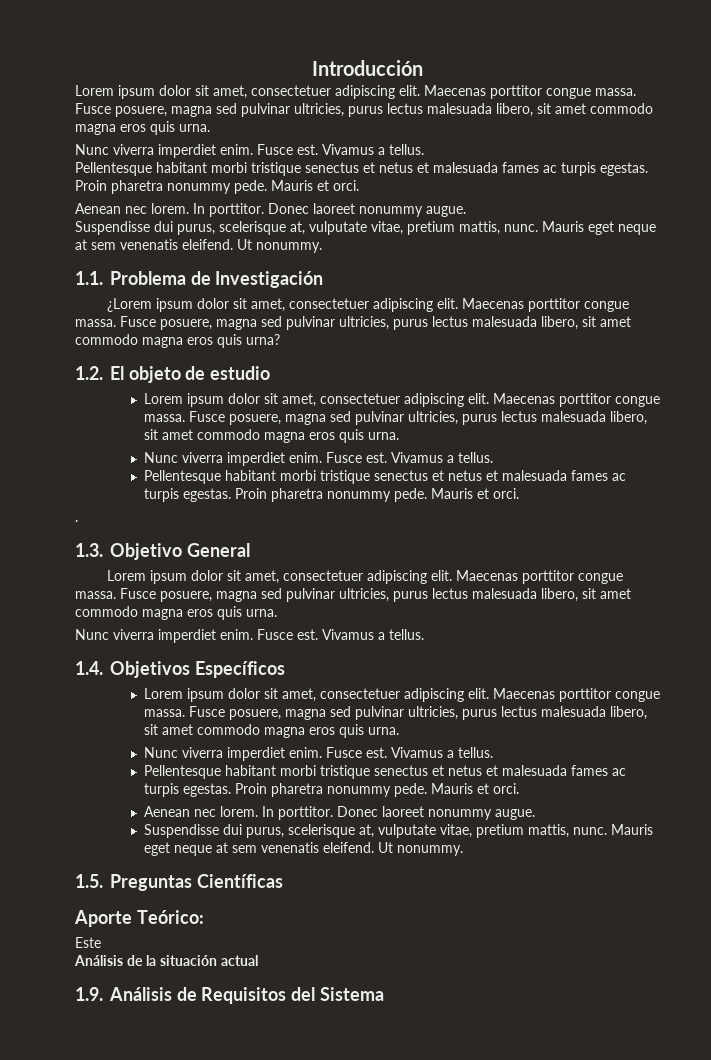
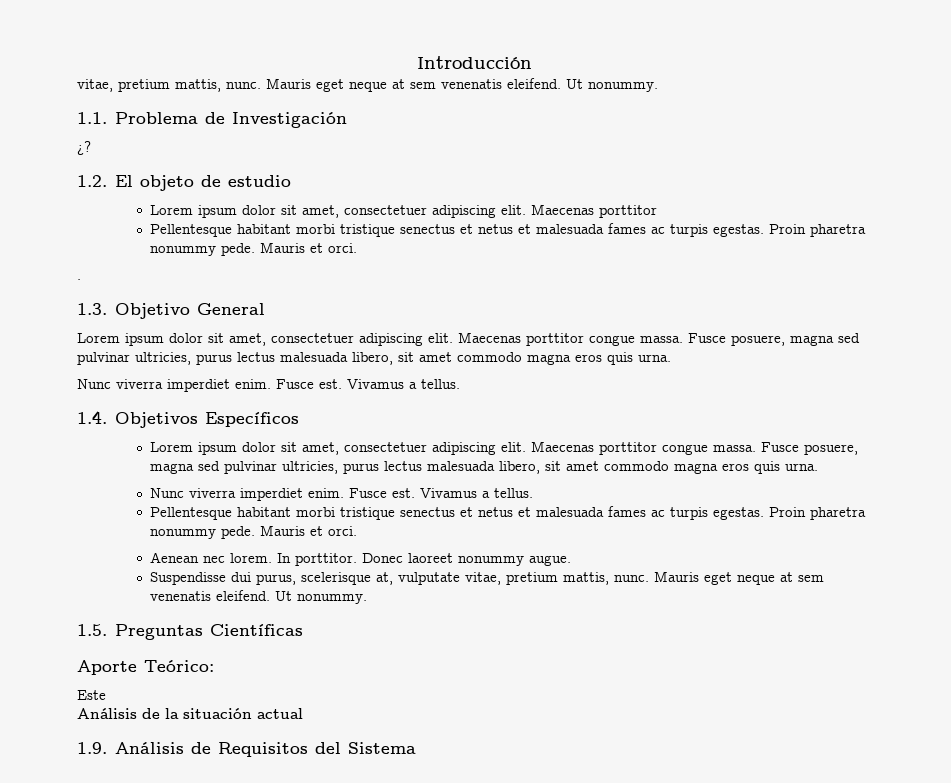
  Introducción
- Lorem ipsum dolor sit amet, consectetuer adipiscing elit. Maecenas porttitor congue massa. Fusce posuere, magna sed pulvinar ultricies, purus lectus malesuada libero, sit amet commodo magna eros quis urna.
- Nunc viverra imperdiet enim. Fusce est. Vivamus a tellus.
- Pellentesque habitant morbi tristique senectus et netus et malesuada fames ac turpis egestas. Proin pharetra nonummy pede. Mauris et orci.
- Aenean nec lorem. In porttitor. Donec laoreet nonummy augue.
- Suspendisse dui purus, scelerisque at, vulputate vitae, pretium mattis, nunc.
+ vitae, pretium mattis, nunc.
- ¿Lorem ipsum dolor sit amet, consectetuer adipiscing elit. Maecenas porttitor congue massa. Fusce posuere, magna sed pulvinar ultricies, purus lectus malesuada libero, sit amet commodo magna eros quis urna?
+ ¿?
  1.2. El objeto de estudio
- Lorem ipsum dolor sit amet, consectetuer adipiscing elit. Maecenas porttitor congue massa. Fusce posuere, magna sed pulvinar ultricies, purus lectus malesuada libero, sit amet commodo magna eros quis urna.
- Nunc viverra imperdiet enim. Fusce est. Vivamus a tellus.
+ Lorem ipsum dolor sit amet, consectetuer adipiscing elit. Maecenas porttitor

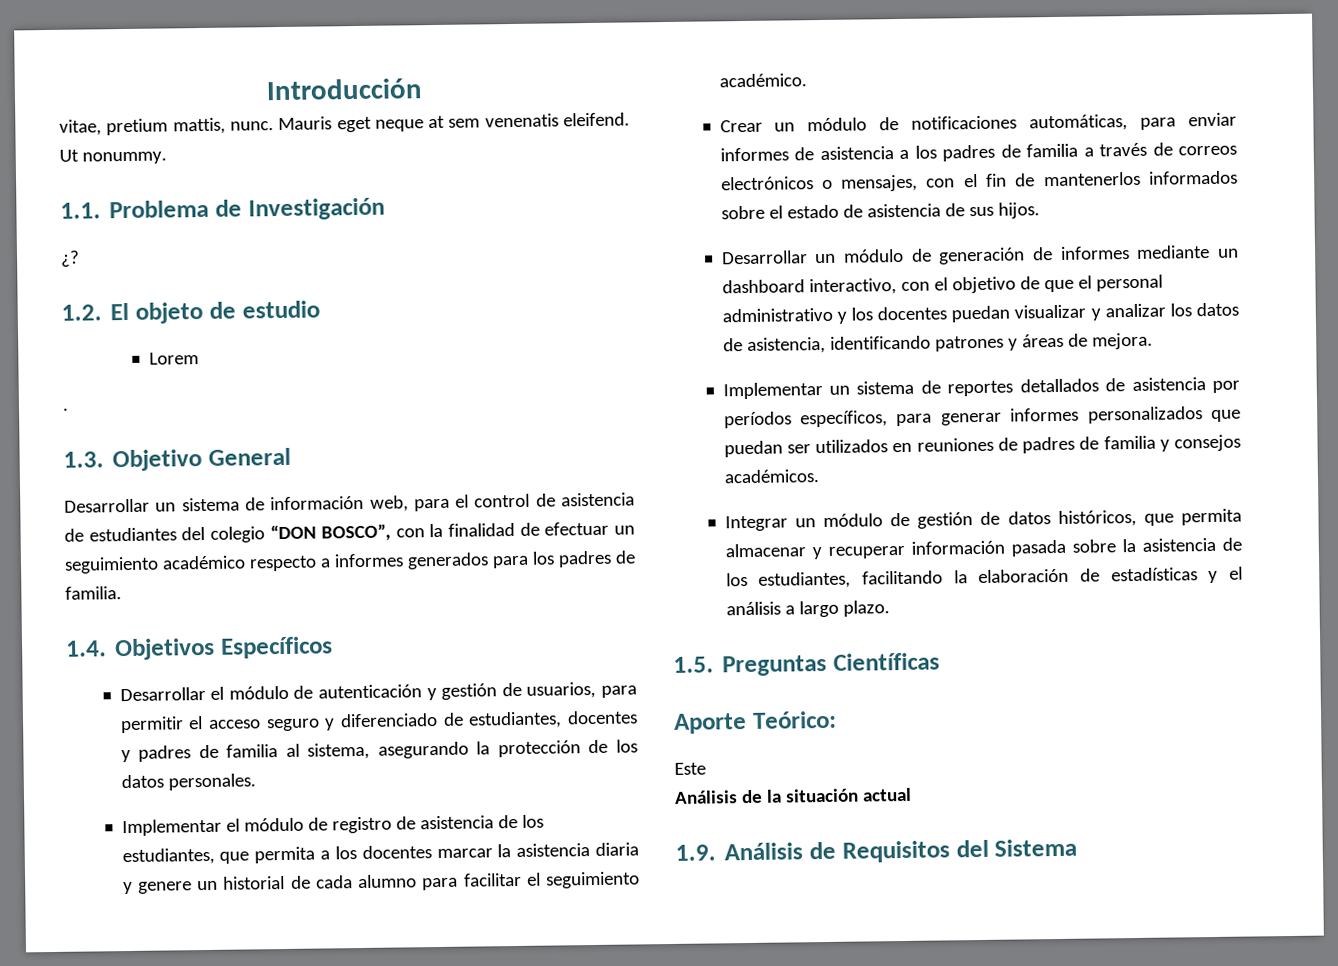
  1.2. El objeto de estudio
- Lorem ipsum dolor sit amet, consectetuer adipiscing elit. Maecenas porttitor
- Pellentesque habitant morbi tristique senectus et netus et malesuada fames ac turpis egestas. Proin pharetra nonummy pede. Mauris et orci.
+ Lorem
  .
  1.3. Objetivo General
- Lorem ipsum dolor sit amet, consectetuer adipiscing elit. Maecenas porttitor congue massa. Fusce posuere, magna sed pulvinar ultricies, purus lectus malesuada libero, sit amet commodo magna eros quis urna.
- Nunc viverra imperdiet enim. Fusce est. Vivamus a tellus.
+ Desarrollar un sistema de información web, para el control de asistencia de estudiantes del colegio “DON BOSCO”, con la finalidad de efectuar un seguimiento académico respecto a informes generados para los padres de familia.
  1.4. Objetivos Específicos
- Lorem ipsum dolor sit amet, consectetuer adipiscing elit. Maecenas porttitor congue massa. Fusce posuere, magna sed pulvinar ultricies, purus lectus malesuada libero, sit amet commodo magna eros quis urna.
- Nunc viverra imperdiet enim. Fusce est. Vivamus a tellus.
- Pellentesque habitant morbi tristique senectus et netus et malesuada fames ac turpis egestas. Proin pharetra nonummy pede. Mauris et orci.
- Aenean nec lorem. In porttitor. Donec laoreet nonummy augue.
- Suspendisse dui purus, scelerisque at, vulputate vitae, pretium mattis, nunc. Mauris eget neque at sem venenatis eleifend. Ut nonummy.
+ Desarrollar el módulo de autenticación y gestión de usuarios, para permitir el acceso seguro y diferenciado de estudiantes, docentes y padres de familia al sistema, asegurando la protección de los datos personales.
+ Implementar el módulo de registro de asistencia de los estudiantes, que permita a los docentes marcar la asistencia diaria y genere un historial de cada alumno para facilitar el seguimiento académico.
+ Crear un módulo de notificaciones automáticas, para enviar informes de asistencia a los padres de familia a través de correos electrónicos o mensajes, con el fin de mantenerlos informados sobre el estado de asistencia de sus hijos.
+ Desarrollar un módulo de generación de informes mediante un dashboard interactivo, con el objetivo de que el personal administrativo y los docentes puedan visualizar y analizar los datos de asistencia, identificando patrones y áreas de mejora.
+ Implementar un sistema de reportes detallados de asistencia por períodos específicos, para generar informes personalizados que puedan ser utilizados en reuniones de padres de familia y consejos académicos.
+ Integrar un módulo de gestión de datos históricos, que permita almacenar y recuperar información pasada sobre la asistencia de los estudiantes, facilitando la elaboración de estadísticas y el análisis a largo plazo.

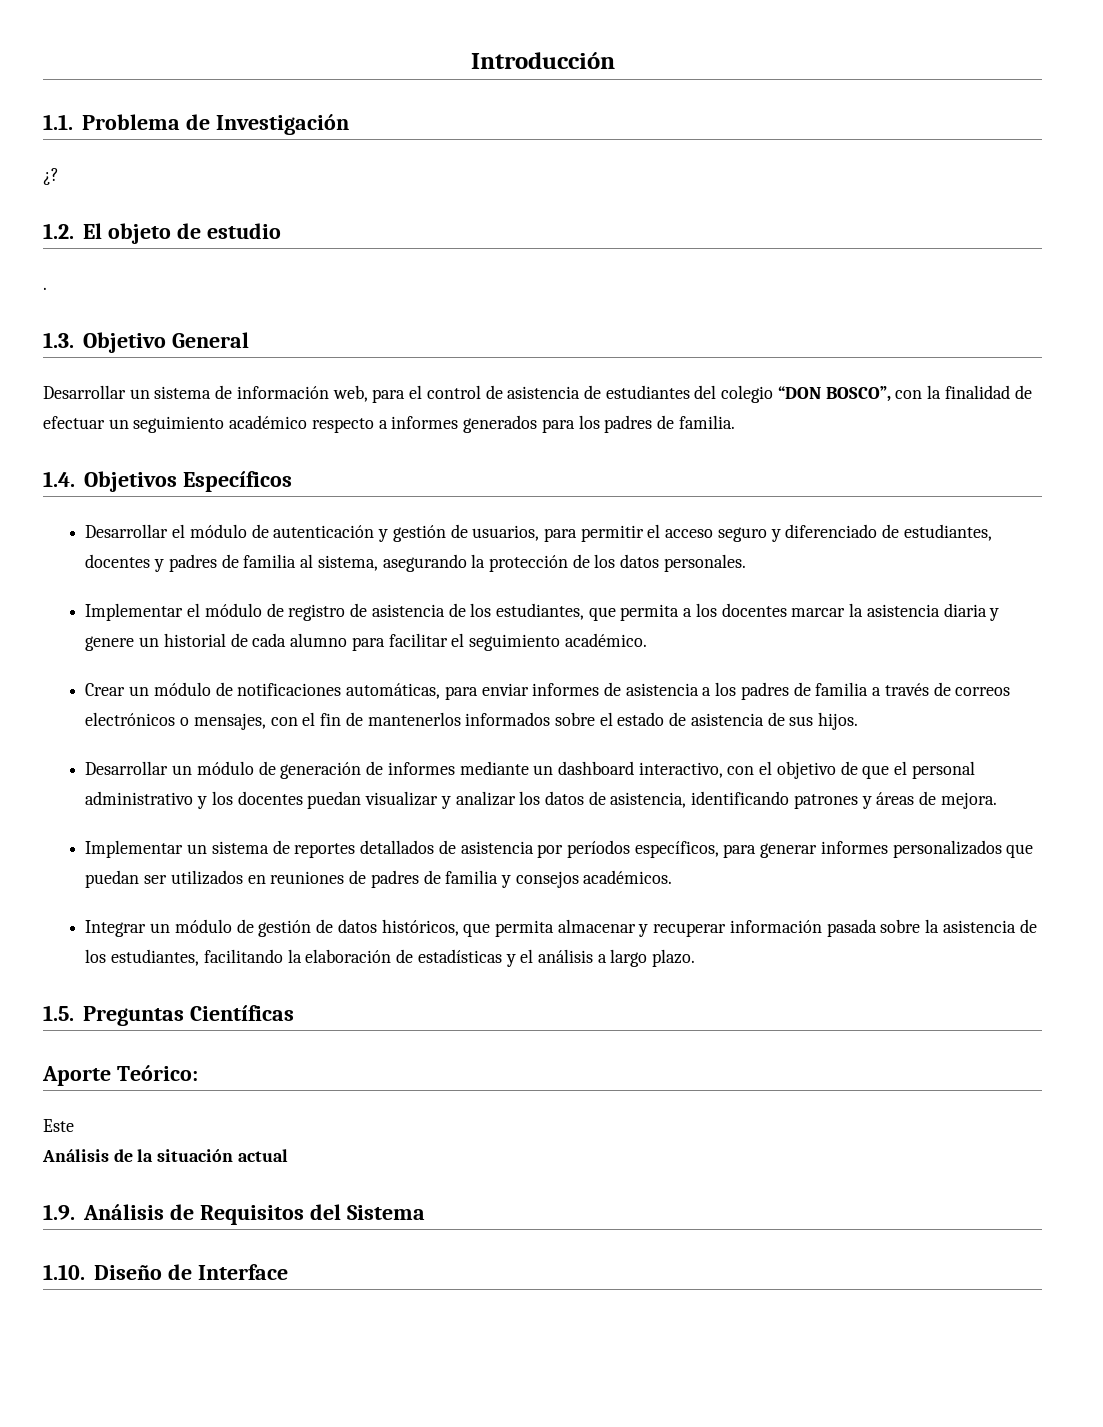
- vitae, pretium mattis, nunc. Mauris eget neque at sem venenatis eleifend. Ut nonummy.
- Lorem
+ 1.10. Diseño de Interface

